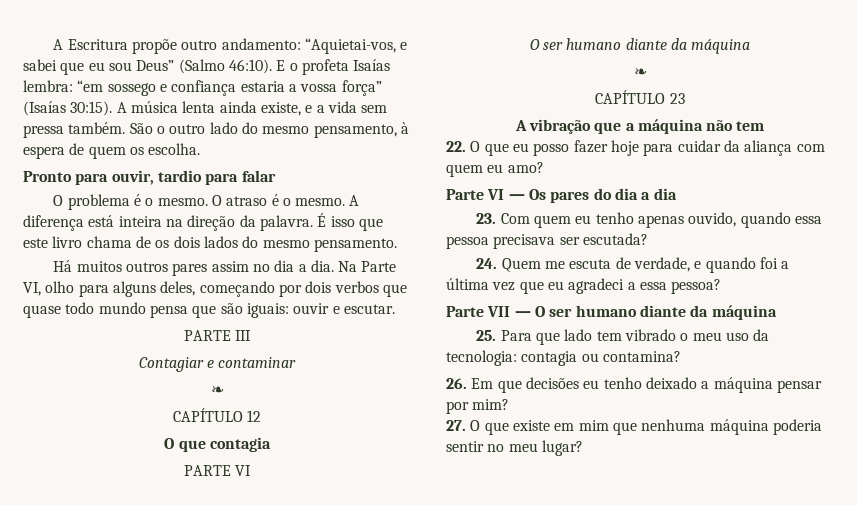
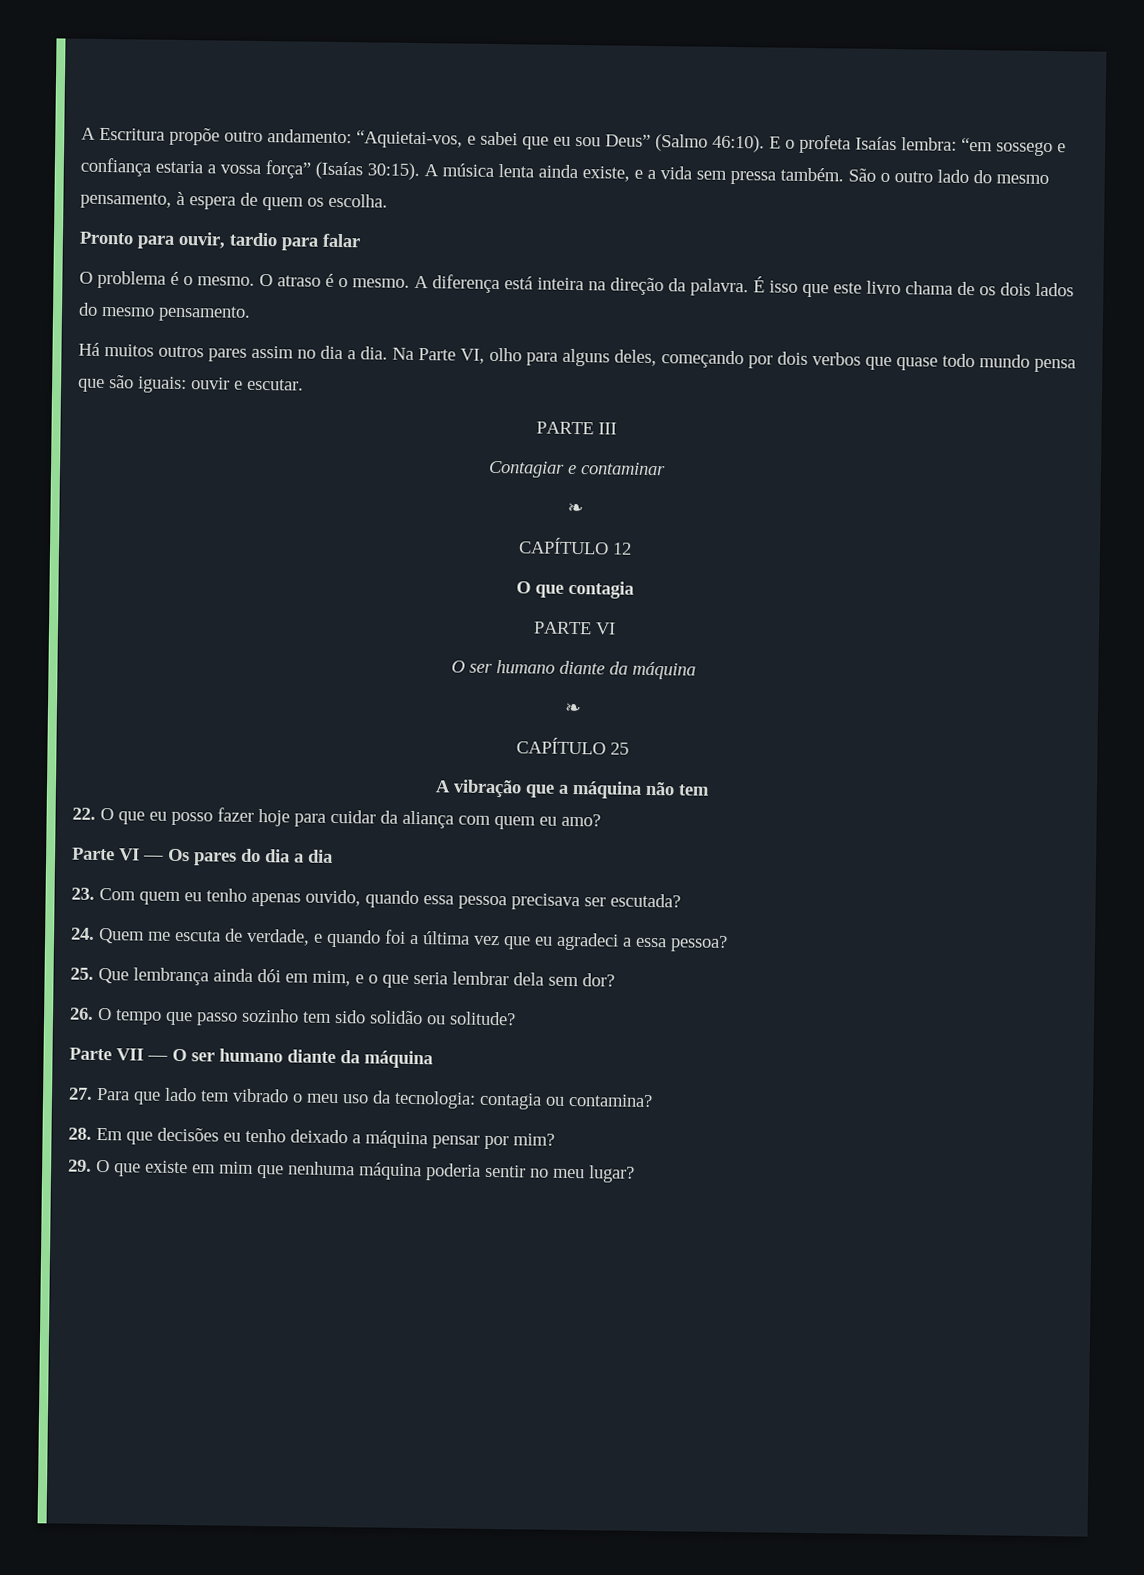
- CAPÍTULO 23
+ CAPÍTULO 25
+ 25. Que lembrança ainda dói em mim, e o que seria lembrar dela sem dor?
+ 26. O tempo que passo sozinho tem sido solidão ou solitude?
- 25. Para que lado tem vibrado o meu uso da tecnologia: contagia ou contamina?
+ 27. Para que lado tem vibrado o meu uso da tecnologia: contagia ou contamina?
- 26. Em que decisões eu tenho deixado a máquina pensar por mim?
+ 28. Em que decisões eu tenho deixado a máquina pensar por mim?
- 27. O que existe em mim que nenhuma máquina poderia sentir no meu lugar?
+ 29. O que existe em mim que nenhuma máquina poderia sentir no meu lugar?

